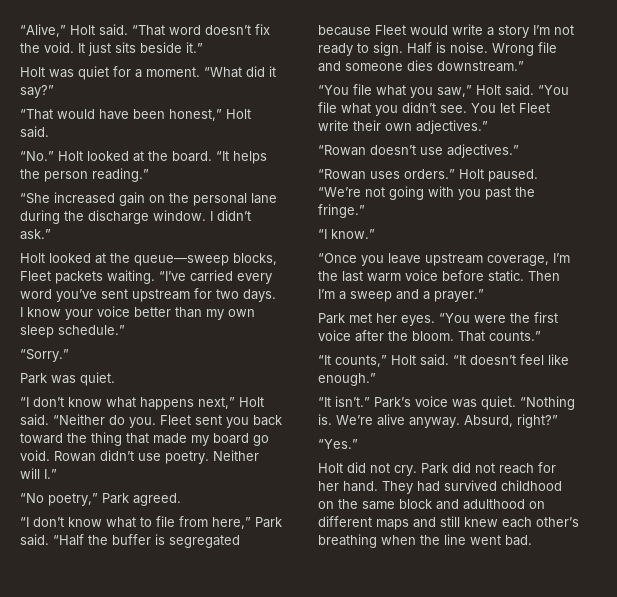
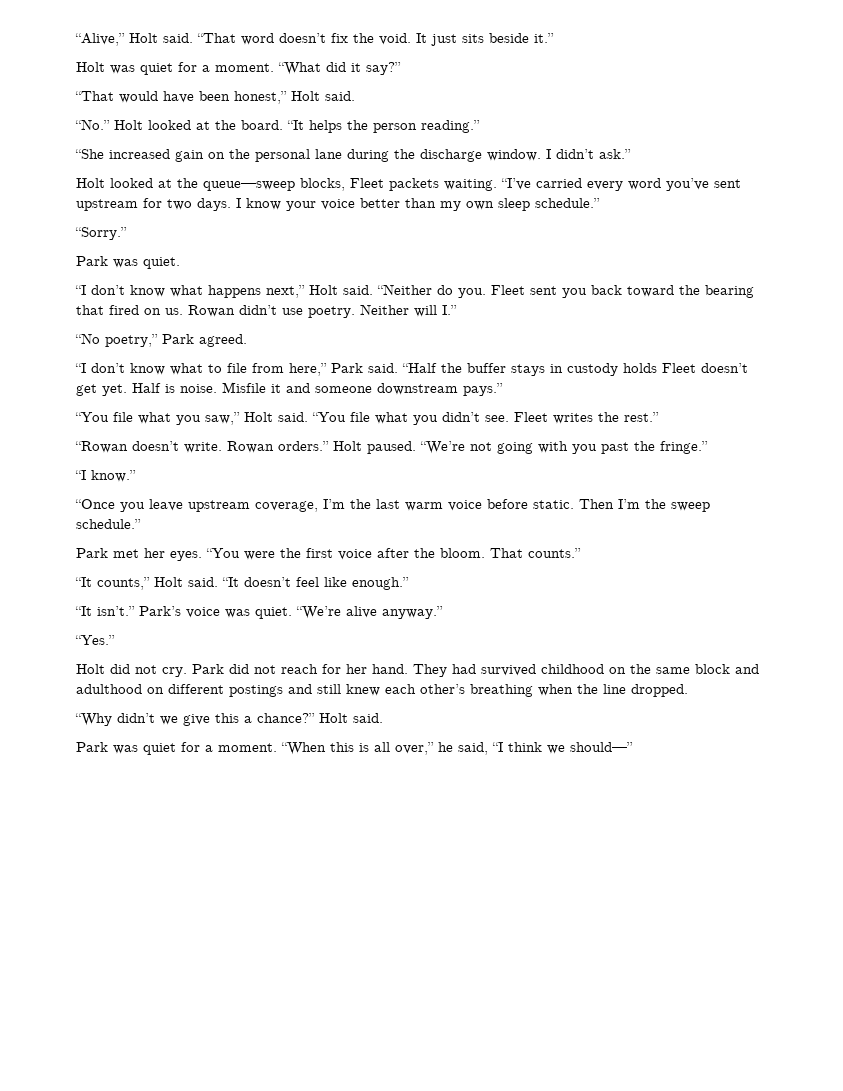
- Fleet sent you back toward the thing that made my board go void.
+ Fleet sent you back toward the bearing that fired on us.
- “Half the buffer is segregated because Fleet would write a story I’m not ready to sign. Half is noise. Wrong file and someone dies downstream.”
+ “Half the buffer stays in custody holds Fleet doesn’t get yet. Half is noise. Misfile it and someone downstream pays.”
- You let Fleet write their own adjectives.”
- “Rowan doesn’t use adjectives.”
- “Rowan uses orders.”
+ Fleet writes the rest.”
+ “Rowan doesn’t write. Rowan orders.”
- Then I’m a sweep and a prayer.”
+ Then I’m the sweep schedule.”
- “Nothing is. We’re alive anyway. Absurd, right?”
+ “We’re alive anyway.”
- They had survived childhood on the same block and adulthood on different maps and still knew each other’s breathing when the line went bad.
+ They had survived childhood on the same block and adulthood on different postings and still knew each other’s breathing when the line dropped.
+ “Why didn’t we give this a chance?” Holt said.
+ Park was quiet for a moment. “When this is all over,” he said, “I think we should—”

